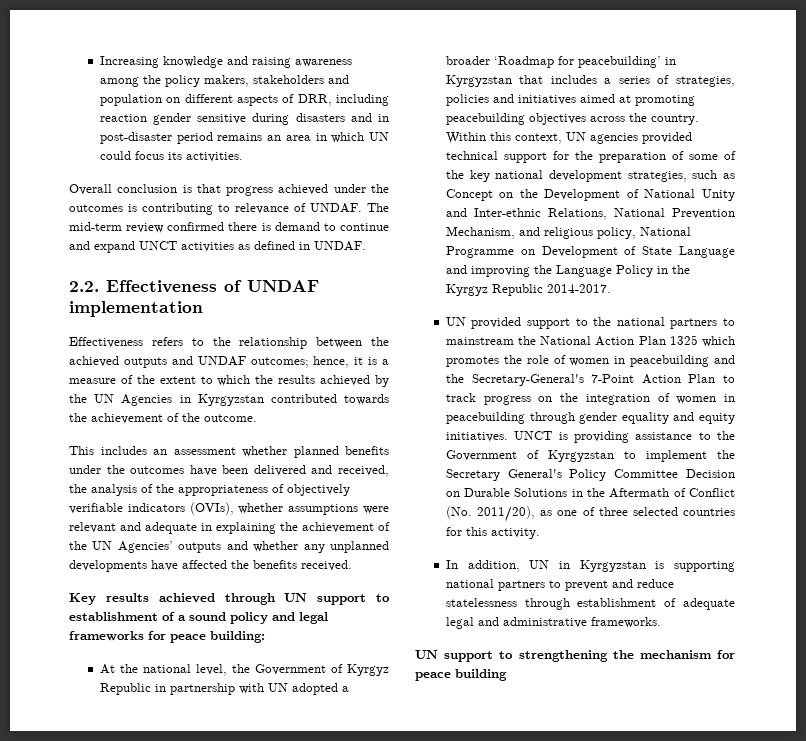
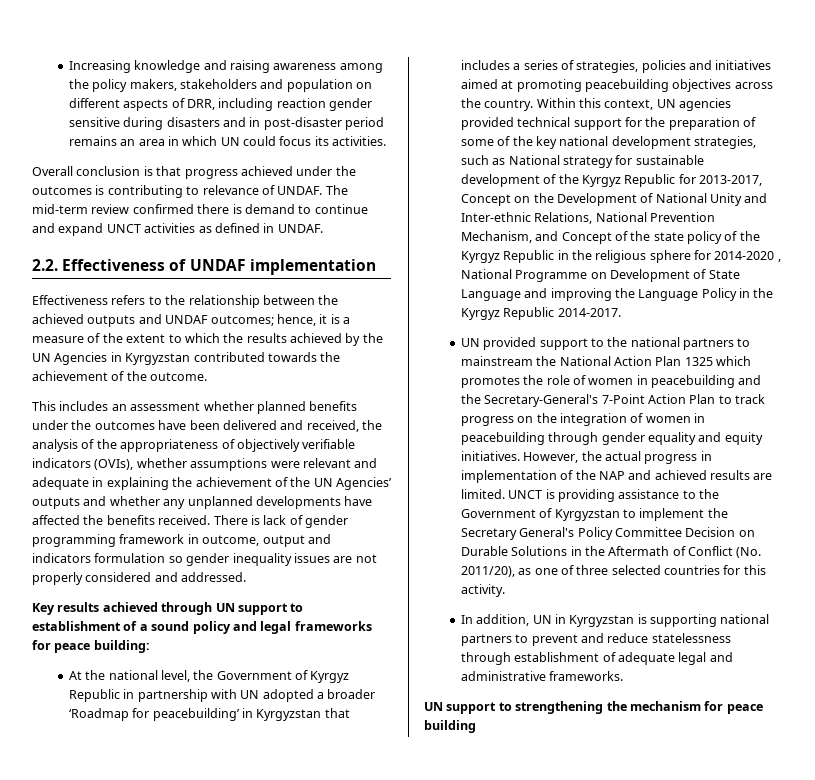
+ There is lack of gender programming framework in outcome, output and indicators formulation so gender inequality issues are not properly considered and addressed.
- Within this context, UN agencies provided technical support for the preparation of some of the key national development strategies, such as Concept on the Development of National Unity and Inter-ethnic Relations, National Prevention Mechanism, and religious policy, National Programme on Development of State Language and improving the Language Policy in the Kyrgyz Republic 2014-2017.
+ Within this context, UN agencies provided technical support for the preparation of some of the key national development strategies, such as National strategy for sustainable development of the Kyrgyz Republic for 2013-2017, Concept on the Development of National Unity and Inter-ethnic Relations, National Prevention Mechanism, and Concept of the state policy of the Kyrgyz Republic in the religious sphere for 2014-2020 , National Programme on Development of State Language and improving the Language Policy in the Kyrgyz Republic 2014-2017.
+ However, the actual progress in implementation of the NAP and achieved results are limited.

